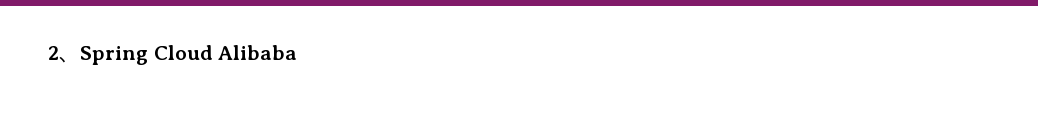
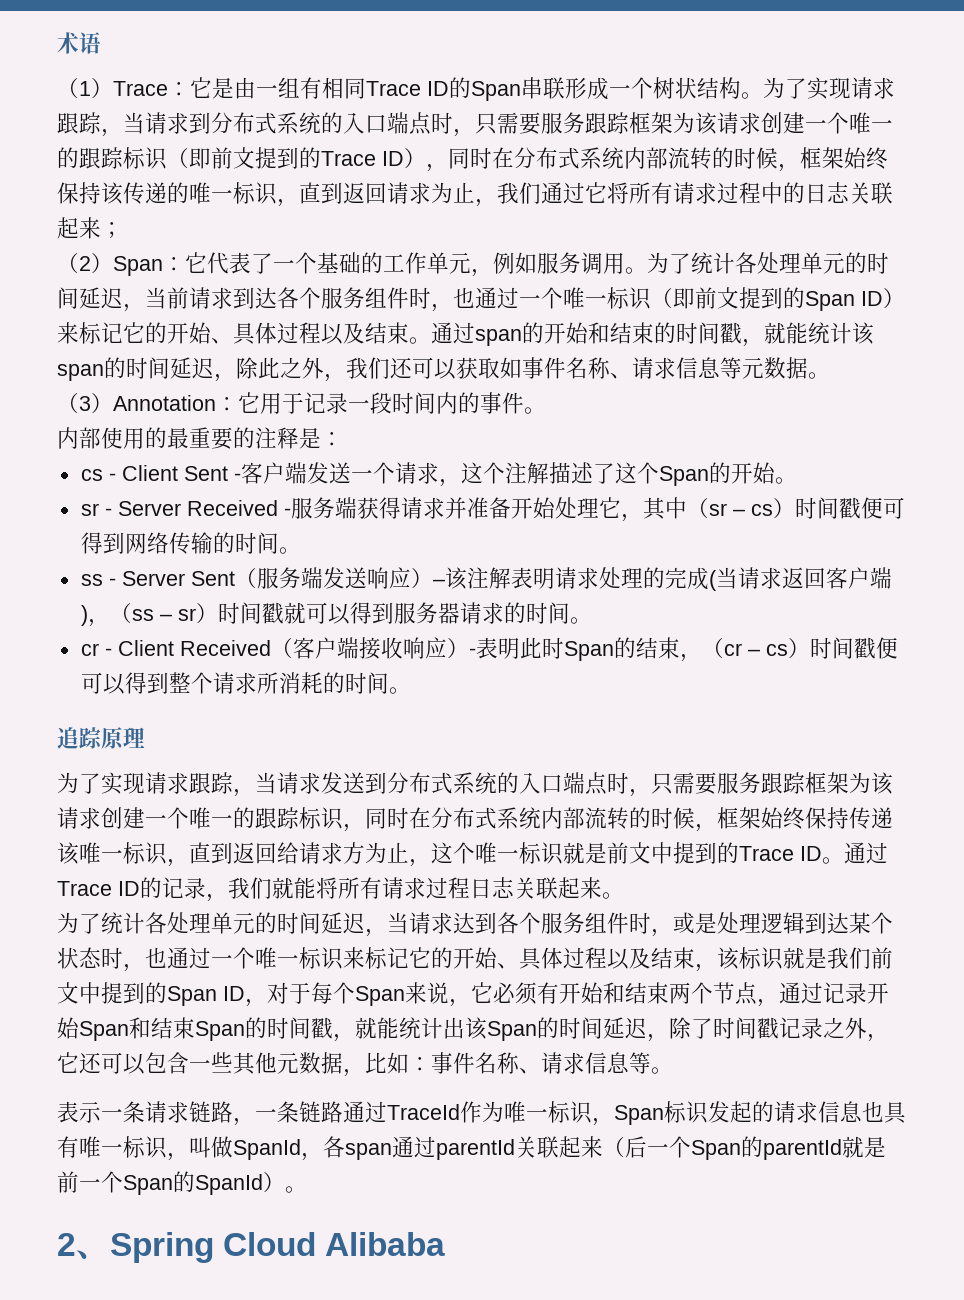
+ 术语
+ （1）Trace：它是由一组有相同Trace ID的Span串联形成一个树状结构。为了实现请求跟踪，当请求到分布式系统的入口端点时，只需要服务跟踪框架为该请求创建一个唯一的跟踪标识（即前文提到的Trace ID），同时在分布式系统内部流转的时候，框架始终保持该传递的唯一标识，直到返回请求为止，我们通过它将所有请求过程中的日志关联起来；
+ （2）Span：它代表了一个基础的工作单元，例如服务调用。为了统计各处理单元的时间延迟，当前请求到达各个服务组件时，也通过一个唯一标识（即前文提到的Span ID）来标记它的开始、具体过程以及结束。通过span的开始和结束的时间戳，就能统计该span的时间延迟，除此之外，我们还可以获取如事件名称、请求信息等元数据。
+ （3）Annotation：它用于记录一段时间内的事件。
+ 内部使用的最重要的注释是：
+ cs - Client Sent -客户端发送一个请求，这个注解描述了这个Span的开始。
+ sr - Server Received -服务端获得请求并准备开始处理它，其中（sr – cs）时间戳便可得到网络传输的时间。
+ ss - Server Sent（服务端发送响应）–该注解表明请求处理的完成(当请求返回客户端)，（ss – sr）时间戳就可以得到服务器请求的时间。
+ cr - Client Received（客户端接收响应）-表明此时Span的结束，（cr – cs）时间戳便可以得到整个请求所消耗的时间。
+ 追踪原理
+ 为了实现请求跟踪，当请求发送到分布式系统的入口端点时，只需要服务跟踪框架为该请求创建一个唯一的跟踪标识，同时在分布式系统内部流转的时候，框架始终保持传递该唯一标识，直到返回给请求方为止，这个唯一标识就是前文中提到的Trace ID。通过Trace ID的记录，我们就能将所有请求过程日志关联起来。
+ 为了统计各处理单元的时间延迟，当请求达到各个服务组件时，或是处理逻辑到达某个状态时，也通过一个唯一标识来标记它的开始、具体过程以及结束，该标识就是我们前文中提到的Span ID，对于每个Span来说，它必须有开始和结束两个节点，通过记录开始Span和结束Span的时间戳，就能统计出该Span的时间延迟，除了时间戳记录之外，它还可以包含一些其他元数据，比如：事件名称、请求信息等。
+ 表示一条请求链路，一条链路通过TraceId作为唯一标识，Span标识发起的请求信息也具有唯一标识，叫做SpanId，各span通过parentId关联起来（后一个Span的parentId就是前一个Span的SpanId）。

